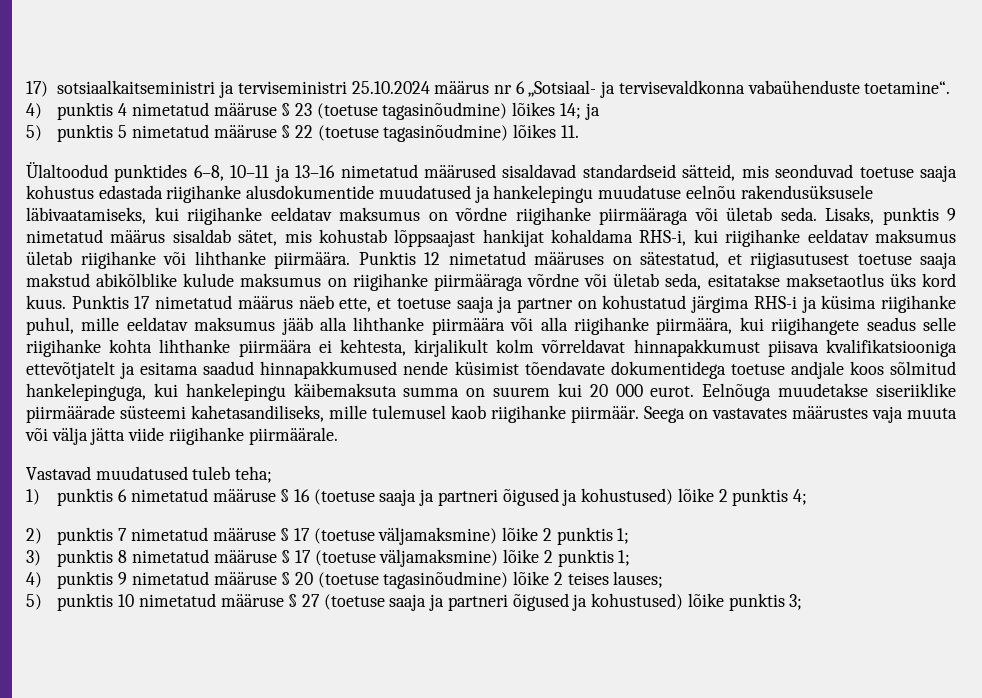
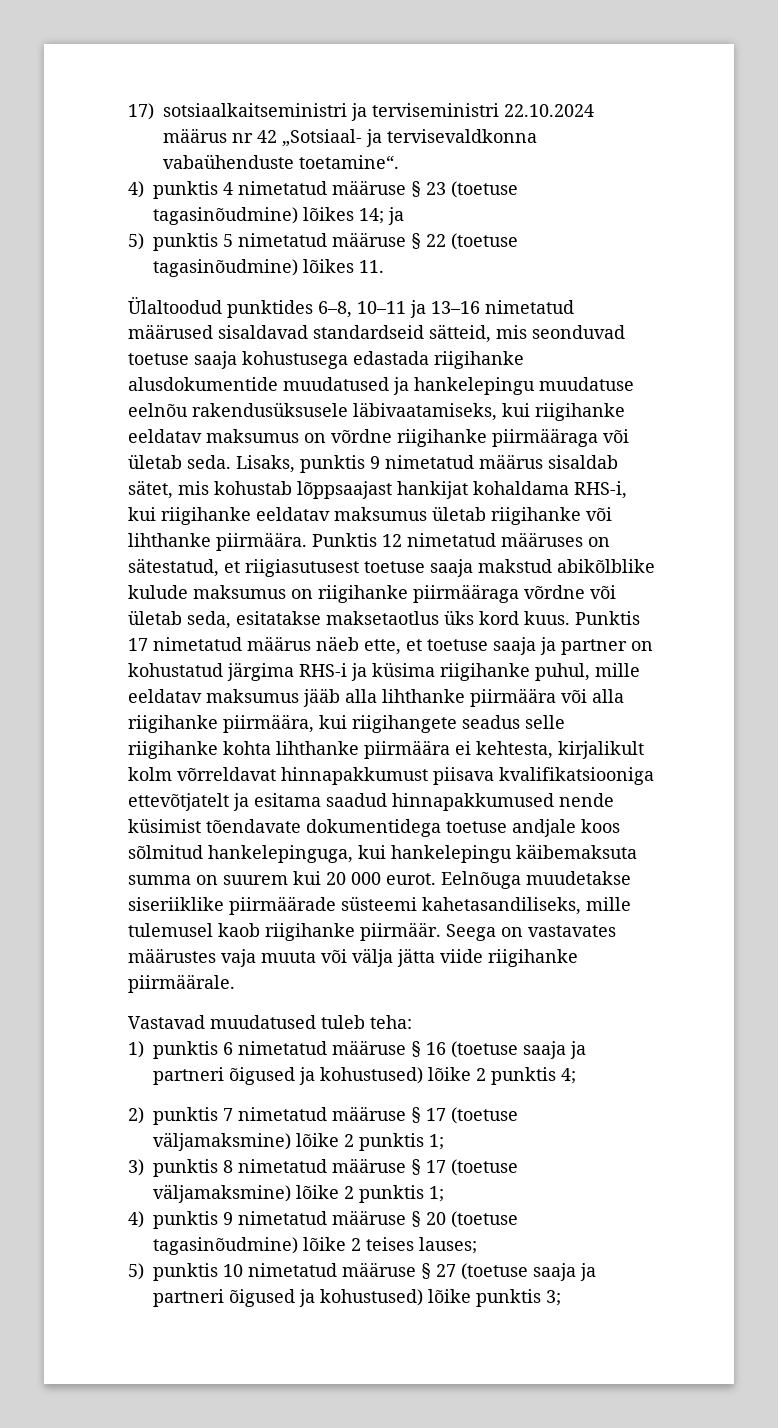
- 17) sotsiaalkaitseministri ja terviseministri 25.10.2024 määrus nr 6 „Sotsiaal- ja tervisevaldkonna vabaühenduste toetamine“.
+ 17) sotsiaalkaitseministri ja terviseministri 22.10.2024 määrus nr 42 „Sotsiaal- ja tervisevaldkonna vabaühenduste toetamine“.
- Ülaltoodud punktides 6–8, 10–11 ja 13–16 nimetatud määrused sisaldavad standardseid sätteid, mis seonduvad toetuse saaja kohustus edastada riigihanke alusdokumentide muudatused ja hankelepingu muudatuse eelnõu rakendusüksusele läbivaatamiseks, kui riigihanke eeldatav maksumus on võrdne riigihanke piirmääraga või ületab seda.
+ Ülaltoodud punktides 6–8, 10–11 ja 13–16 nimetatud määrused sisaldavad standardseid sätteid, mis seonduvad toetuse saaja kohustusega edastada riigihanke alusdokumentide muudatused ja hankelepingu muudatuse eelnõu rakendusüksusele läbivaatamiseks, kui riigihanke eeldatav maksumus on võrdne riigihanke piirmääraga või ületab seda.
- Vastavad muudatused tuleb teha;
+ Vastavad muudatused tuleb teha:

